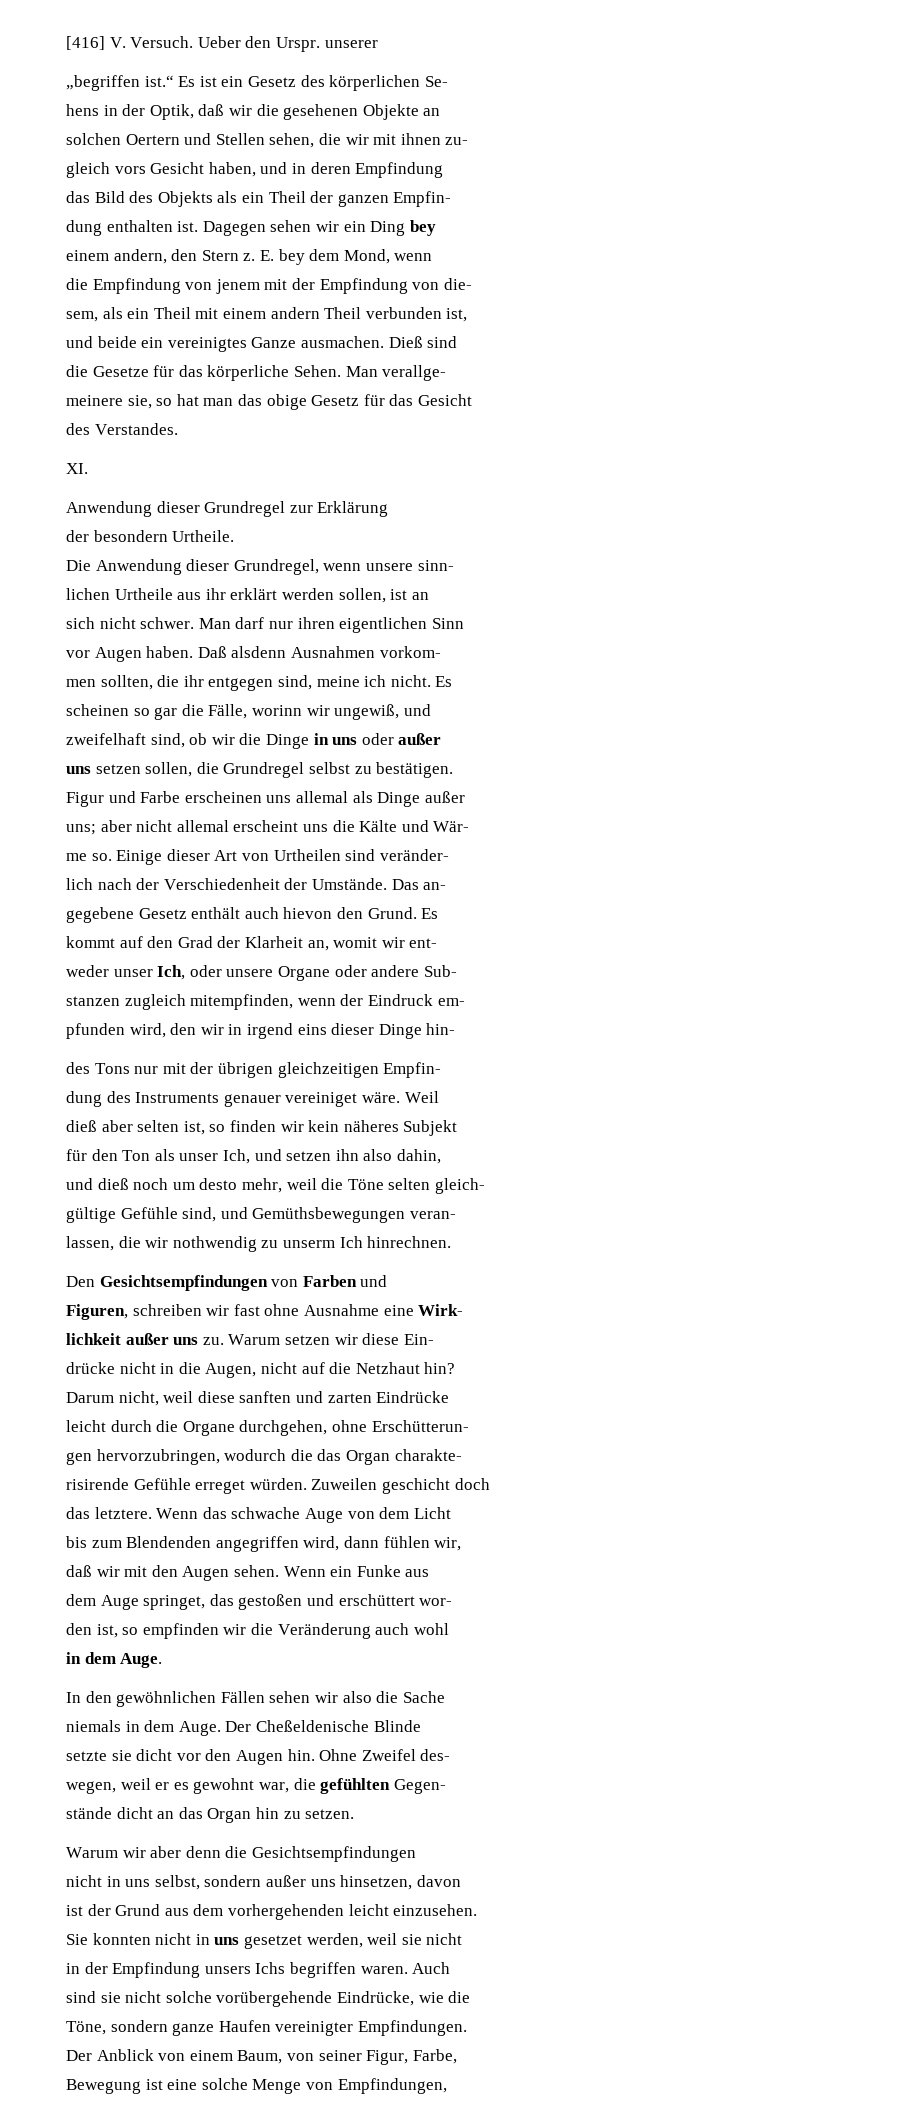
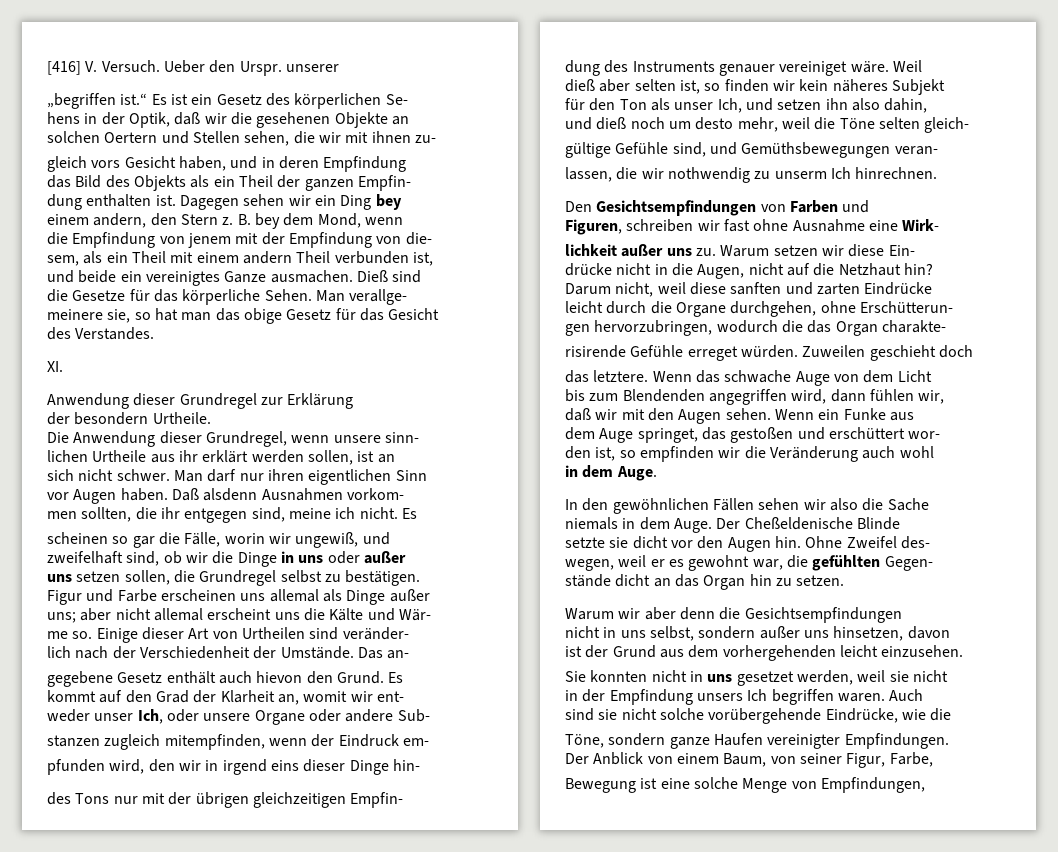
- E. bey dem Mond, wenn
+ B. bey dem Mond, wenn
- scheinen so gar die Fälle, worinn wir ungewiß, und
+ scheinen so gar die Fälle, worin wir ungewiß, und
- Zuweilen geschicht doch
+ Zuweilen geschieht doch
- in der Empfindung unsers Ichs begriffen waren.
+ in der Empfindung unsers Ich begriffen waren.

